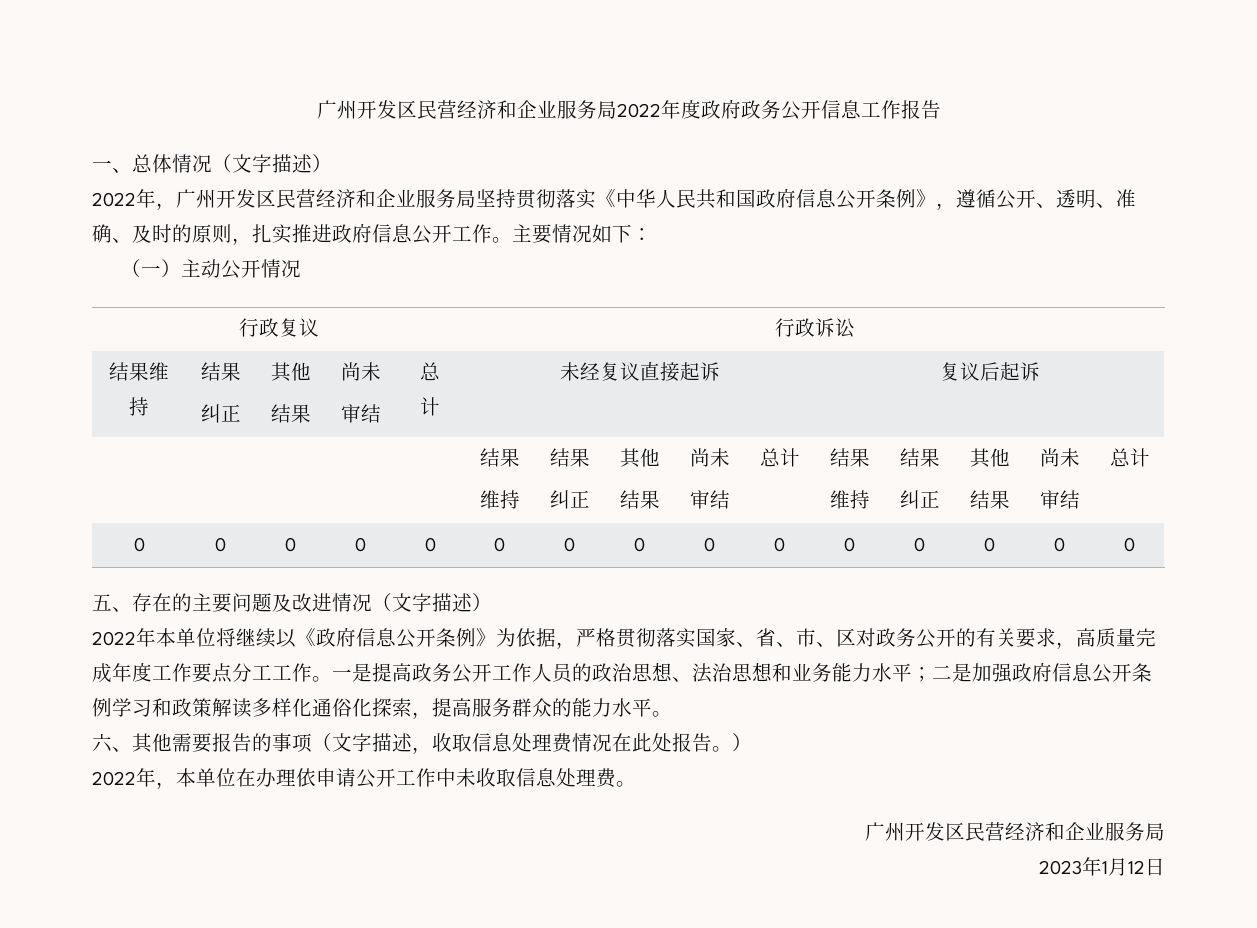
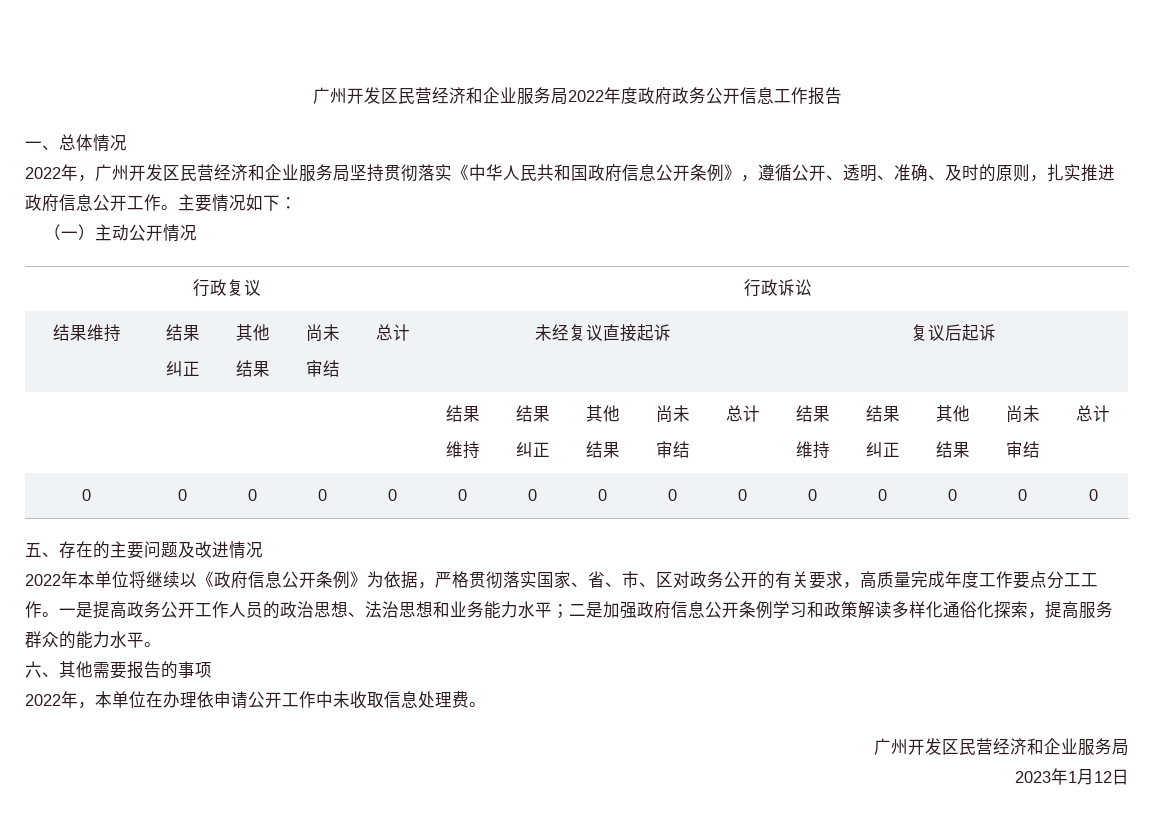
- 一、总体情况（文字描述）
+ 一、总体情况
- 五、存在的主要问题及改进情况（文字描述）
+ 五、存在的主要问题及改进情况
- 六、其他需要报告的事项（文字描述，收取信息处理费情况在此处报告。）
+ 六、其他需要报告的事项

